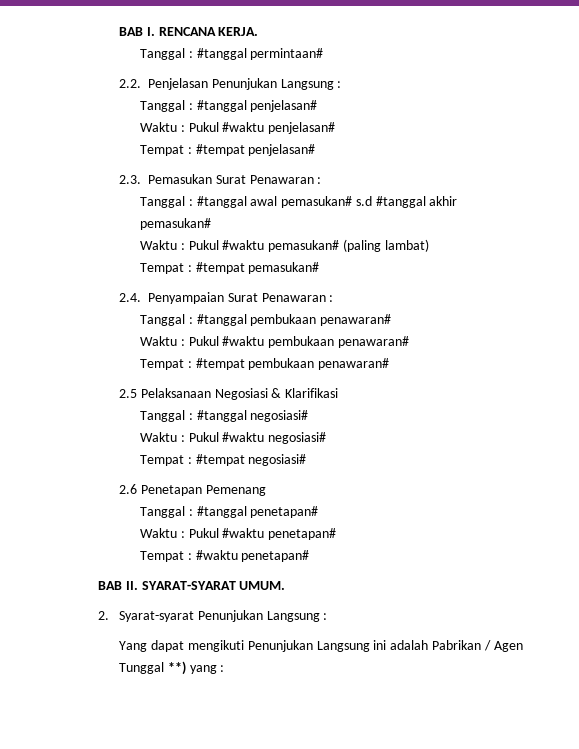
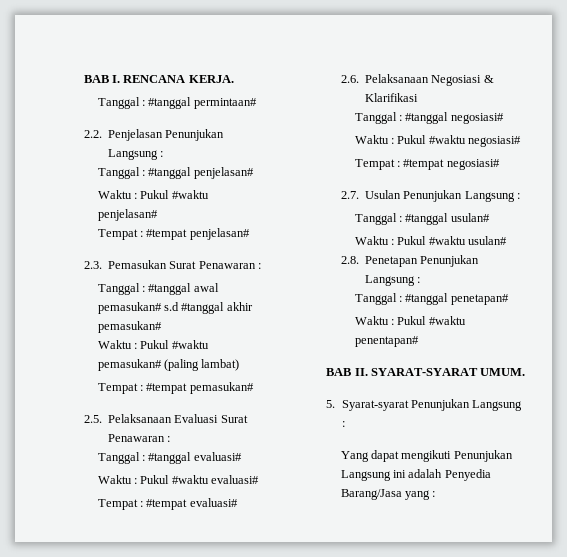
- 2.4. Penyampaian Surat Penawaran :
- Tanggal : #tanggal pembukaan penawaran#
- Waktu : Pukul #waktu pembukaan penawaran#
- Tempat : #tempat pembukaan penawaran#
- 2.5 Pelaksanaan Negosiasi & Klarifikasi
+ 2.5. Pelaksanaan Evaluasi Surat Penawaran :
+ Tanggal : #tanggal evaluasi#
+ Waktu : Pukul #waktu evaluasi#
+ Tempat : #tempat evaluasi#
+ 2.6. Pelaksanaan Negosiasi & Klarifikasi
- 2.6 Penetapan Pemenang
+ 2.7. Usulan Penunjukan Langsung :
+ Tanggal : #tanggal usulan#
+ Waktu : Pukul #waktu usulan#
+ 2.8. Penetapan Penunjukan Langsung :
- Waktu : Pukul #waktu penetapan#
- Tempat : #waktu penetapan#
+ Waktu : Pukul #waktu penentapan#
- 2. Syarat-syarat Penunjukan Langsung :
+ 5. Syarat-syarat Penunjukan Langsung :
- Yang dapat mengikuti Penunjukan Langsung ini adalah Pabrikan / Agen Tunggal **) yang :
+ Yang dapat mengikuti Penunjukan Langsung ini adalah Penyedia Barang/Jasa yang :

